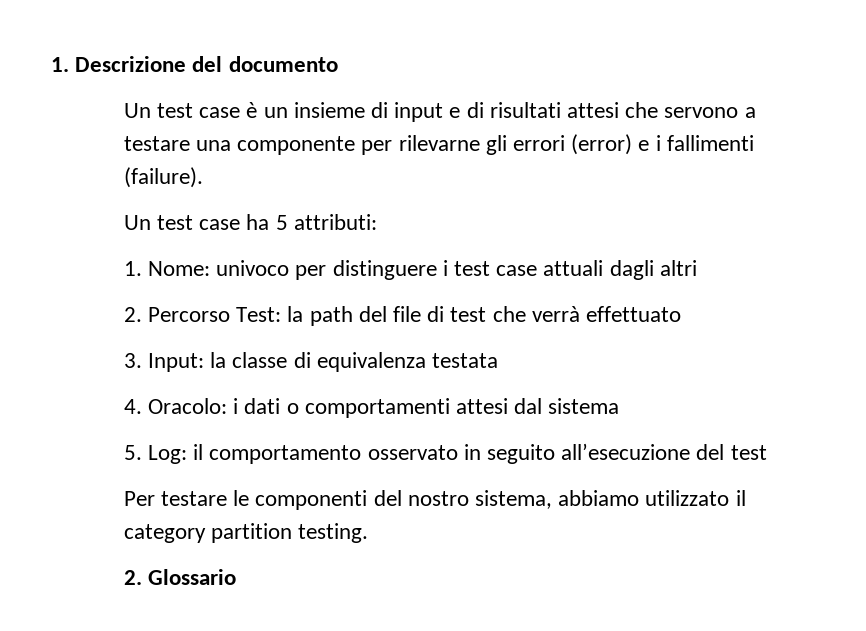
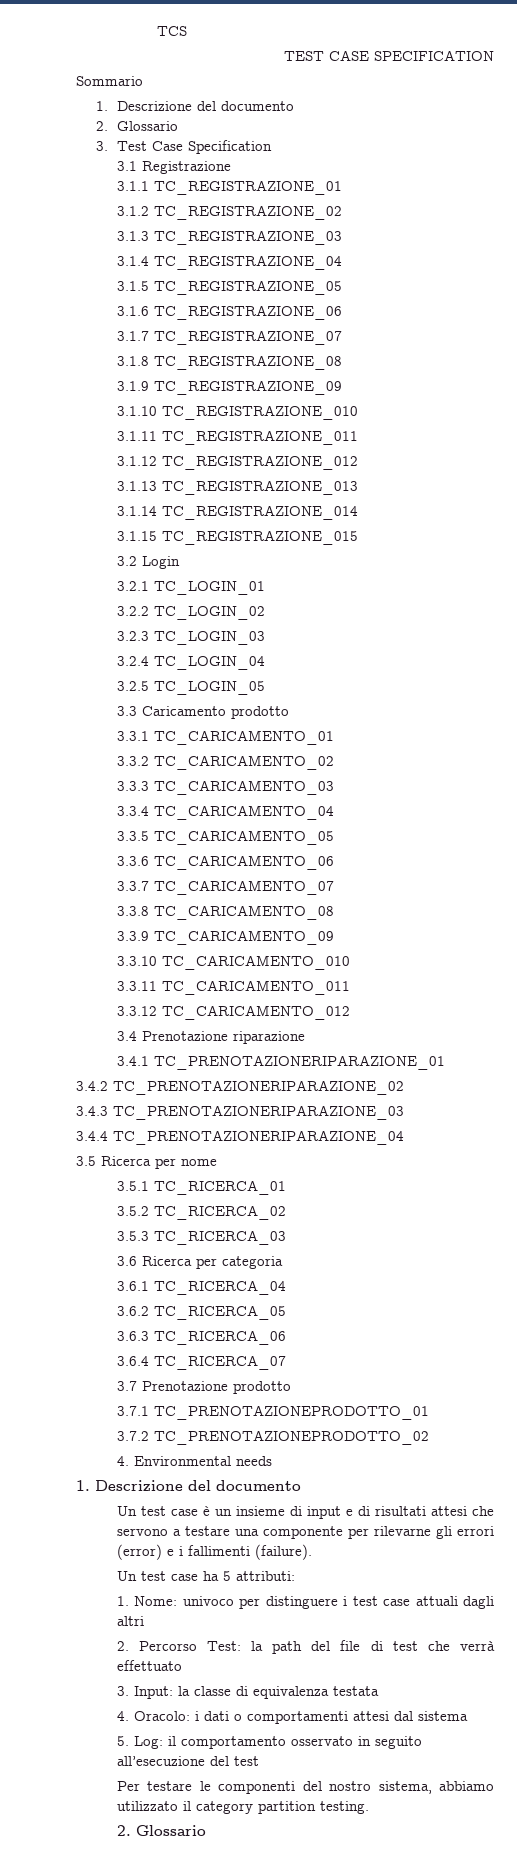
+ TCS
+ TEST CASE SPECIFICATION
+ Sommario
+ 1. Descrizione del documento
+ 2. Glossario
+ 3. Test Case Specification
+ 3.1 Registrazione
+ 3.1.1 TC_REGISTRAZIONE_01
+ 3.1.2 TC_REGISTRAZIONE_02
+ 3.1.3 TC_REGISTRAZIONE_03
+ 3.1.4 TC_REGISTRAZIONE_04
+ 3.1.5 TC_REGISTRAZIONE_05
+ 3.1.6 TC_REGISTRAZIONE_06
+ 3.1.7 TC_REGISTRAZIONE_07
+ 3.1.8 TC_REGISTRAZIONE_08
+ 3.1.9 TC_REGISTRAZIONE_09
+ 3.1.10 TC_REGISTRAZIONE_010
+ 3.1.11 TC_REGISTRAZIONE_011
+ 3.1.12 TC_REGISTRAZIONE_012
+ 3.1.13 TC_REGISTRAZIONE_013
+ 3.1.14 TC_REGISTRAZIONE_014
+ 3.1.15 TC_REGISTRAZIONE_015
+ 3.2 Login
+ 3.2.1 TC_LOGIN_01
+ 3.2.2 TC_LOGIN_02
+ 3.2.3 TC_LOGIN_03
+ 3.2.4 TC_LOGIN_04
+ 3.2.5 TC_LOGIN_05
+ 3.3 Caricamento prodotto
+ 3.3.1 TC_CARICAMENTO_01
+ 3.3.2 TC_CARICAMENTO_02
+ 3.3.3 TC_CARICAMENTO_03
+ 3.3.4 TC_CARICAMENTO_04
+ 3.3.5 TC_CARICAMENTO_05
+ 3.3.6 TC_CARICAMENTO_06
+ 3.3.7 TC_CARICAMENTO_07
+ 3.3.8 TC_CARICAMENTO_08
+ 3.3.9 TC_CARICAMENTO_09
+ 3.3.10 TC_CARICAMENTO_010
+ 3.3.11 TC_CARICAMENTO_011
+ 3.3.12 TC_CARICAMENTO_012
+ 3.4 Prenotazione riparazione
+ 3.4.1 TC_PRENOTAZIONERIPARAZIONE_01
+ 3.4.2 TC_PRENOTAZIONERIPARAZIONE_02
+ 3.4.3 TC_PRENOTAZIONERIPARAZIONE_03
+ 3.4.4 TC_PRENOTAZIONERIPARAZIONE_04
+ 3.5 Ricerca per nome
+ 3.5.1 TC_RICERCA_01
+ 3.5.2 TC_RICERCA_02
+ 3.5.3 TC_RICERCA_03
+ 3.6 Ricerca per categoria
+ 3.6.1 TC_RICERCA_04
+ 3.6.2 TC_RICERCA_05
+ 3.6.3 TC_RICERCA_06
+ 3.6.4 TC_RICERCA_07
+ 3.7 Prenotazione prodotto
+ 3.7.1 TC_PRENOTAZIONEPRODOTTO_01
+ 3.7.2 TC_PRENOTAZIONEPRODOTTO_02
+ 4. Environmental needs

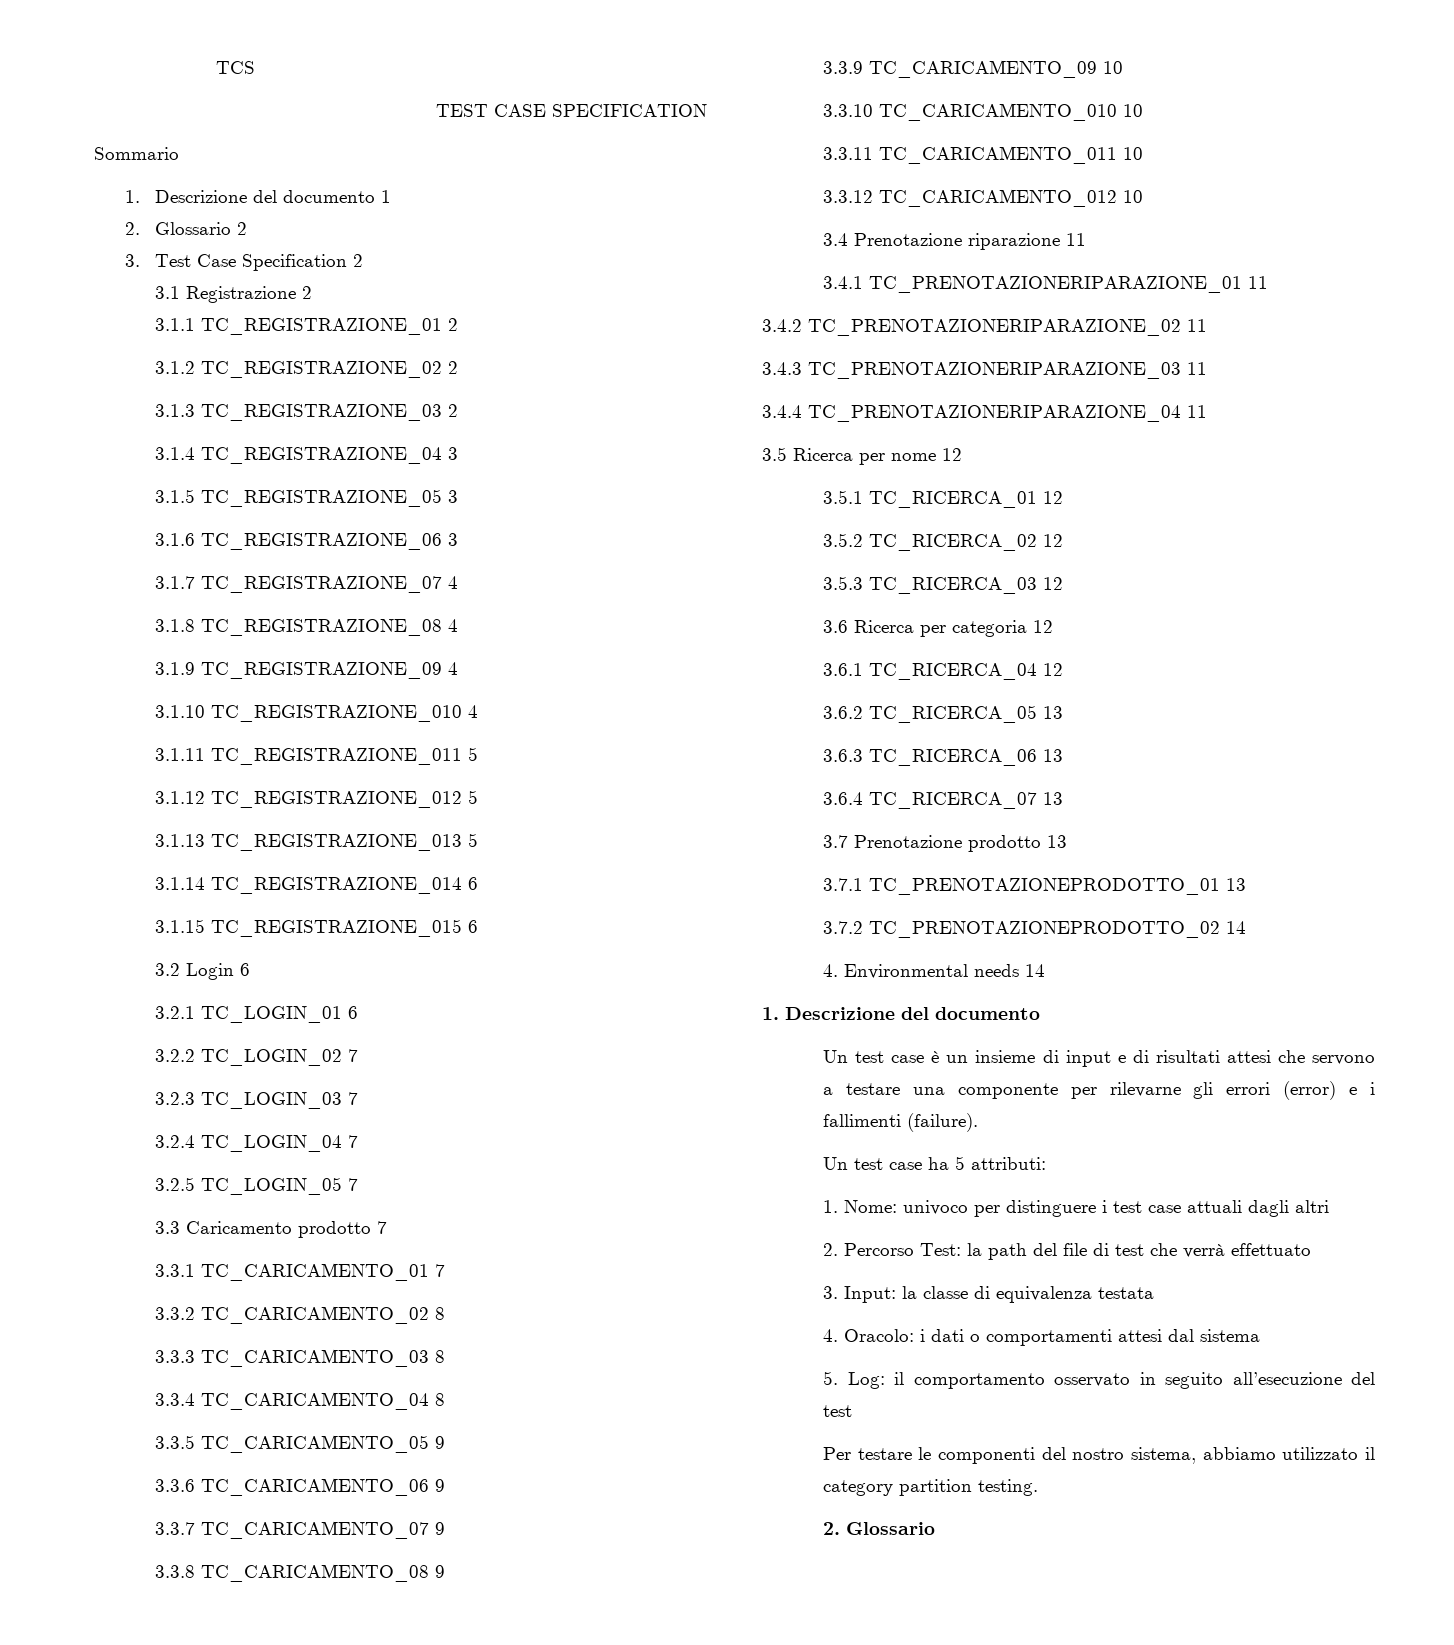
  Sommario
- 1. Descrizione del documento
- 2. Glossario
+ 1. Descrizione del documento 1
+ 2. Glossario 2
- 3. Test Case Specification
+ 3. Test Case Specification 2
- 3.1 Registrazione
+ 3.1 Registrazione 2
- 3.1.1 TC_REGISTRAZIONE_01
+ 3.1.1 TC_REGISTRAZIONE_01 2
- 3.1.2 TC_REGISTRAZIONE_02
+ 3.1.2 TC_REGISTRAZIONE_02 2
- 3.1.3 TC_REGISTRAZIONE_03
+ 3.1.3 TC_REGISTRAZIONE_03 2
- 3.1.4 TC_REGISTRAZIONE_04
+ 3.1.4 TC_REGISTRAZIONE_04 3
- 3.1.5 TC_REGISTRAZIONE_05
+ 3.1.5 TC_REGISTRAZIONE_05 3
- 3.1.6 TC_REGISTRAZIONE_06
+ 3.1.6 TC_REGISTRAZIONE_06 3
- 3.1.7 TC_REGISTRAZIONE_07
+ 3.1.7 TC_REGISTRAZIONE_07 4
- 3.1.8 TC_REGISTRAZIONE_08
+ 3.1.8 TC_REGISTRAZIONE_08 4
- 3.1.9 TC_REGISTRAZIONE_09
+ 3.1.9 TC_REGISTRAZIONE_09 4
- 3.1.10 TC_REGISTRAZIONE_010
+ 3.1.10 TC_REGISTRAZIONE_010 4
- 3.1.11 TC_REGISTRAZIONE_011
+ 3.1.11 TC_REGISTRAZIONE_011 5
- 3.1.12 TC_REGISTRAZIONE_012
+ 3.1.12 TC_REGISTRAZIONE_012 5
- 3.1.13 TC_REGISTRAZIONE_013
+ 3.1.13 TC_REGISTRAZIONE_013 5
- 3.1.14 TC_REGISTRAZIONE_014
+ 3.1.14 TC_REGISTRAZIONE_014 6
- 3.1.15 TC_REGISTRAZIONE_015
+ 3.1.15 TC_REGISTRAZIONE_015 6
- 3.2 Login
+ 3.2 Login 6
- 3.2.1 TC_LOGIN_01
+ 3.2.1 TC_LOGIN_01 6
- 3.2.2 TC_LOGIN_02
+ 3.2.2 TC_LOGIN_02 7
- 3.2.3 TC_LOGIN_03
+ 3.2.3 TC_LOGIN_03 7
- 3.2.4 TC_LOGIN_04
+ 3.2.4 TC_LOGIN_04 7
- 3.2.5 TC_LOGIN_05
+ 3.2.5 TC_LOGIN_05 7
- 3.3 Caricamento prodotto
+ 3.3 Caricamento prodotto 7
- 3.3.1 TC_CARICAMENTO_01
+ 3.3.1 TC_CARICAMENTO_01 7
- 3.3.2 TC_CARICAMENTO_02
+ 3.3.2 TC_CARICAMENTO_02 8
- 3.3.3 TC_CARICAMENTO_03
+ 3.3.3 TC_CARICAMENTO_03 8
- 3.3.4 TC_CARICAMENTO_04
+ 3.3.4 TC_CARICAMENTO_04 8
- 3.3.5 TC_CARICAMENTO_05
+ 3.3.5 TC_CARICAMENTO_05 9
- 3.3.6 TC_CARICAMENTO_06
+ 3.3.6 TC_CARICAMENTO_06 9
- 3.3.7 TC_CARICAMENTO_07
+ 3.3.7 TC_CARICAMENTO_07 9
- 3.3.8 TC_CARICAMENTO_08
+ 3.3.8 TC_CARICAMENTO_08 9
- 3.3.9 TC_CARICAMENTO_09
+ 3.3.9 TC_CARICAMENTO_09 10
- 3.3.10 TC_CARICAMENTO_010
+ 3.3.10 TC_CARICAMENTO_010 10
- 3.3.11 TC_CARICAMENTO_011
+ 3.3.11 TC_CARICAMENTO_011 10
- 3.3.12 TC_CARICAMENTO_012
+ 3.3.12 TC_CARICAMENTO_012 10
- 3.4 Prenotazione riparazione
+ 3.4 Prenotazione riparazione 11
- 3.4.1 TC_PRENOTAZIONERIPARAZIONE_01
+ 3.4.1 TC_PRENOTAZIONERIPARAZIONE_01 11
- 3.4.2 TC_PRENOTAZIONERIPARAZIONE_02
+ 3.4.2 TC_PRENOTAZIONERIPARAZIONE_02 11
- 3.4.3 TC_PRENOTAZIONERIPARAZIONE_03
+ 3.4.3 TC_PRENOTAZIONERIPARAZIONE_03 11
- 3.4.4 TC_PRENOTAZIONERIPARAZIONE_04
+ 3.4.4 TC_PRENOTAZIONERIPARAZIONE_04 11
- 3.5 Ricerca per nome
+ 3.5 Ricerca per nome 12
- 3.5.1 TC_RICERCA_01
+ 3.5.1 TC_RICERCA_01 12
- 3.5.2 TC_RICERCA_02
+ 3.5.2 TC_RICERCA_02 12
- 3.5.3 TC_RICERCA_03
+ 3.5.3 TC_RICERCA_03 12
- 3.6 Ricerca per categoria
+ 3.6 Ricerca per categoria 12
- 3.6.1 TC_RICERCA_04
+ 3.6.1 TC_RICERCA_04 12
- 3.6.2 TC_RICERCA_05
+ 3.6.2 TC_RICERCA_05 13
- 3.6.3 TC_RICERCA_06
+ 3.6.3 TC_RICERCA_06 13
- 3.6.4 TC_RICERCA_07
+ 3.6.4 TC_RICERCA_07 13
- 3.7 Prenotazione prodotto
+ 3.7 Prenotazione prodotto 13
- 3.7.1 TC_PRENOTAZIONEPRODOTTO_01
+ 3.7.1 TC_PRENOTAZIONEPRODOTTO_01 13
- 3.7.2 TC_PRENOTAZIONEPRODOTTO_02
+ 3.7.2 TC_PRENOTAZIONEPRODOTTO_02 14
- 4. Environmental needs
+ 4. Environmental needs 14

